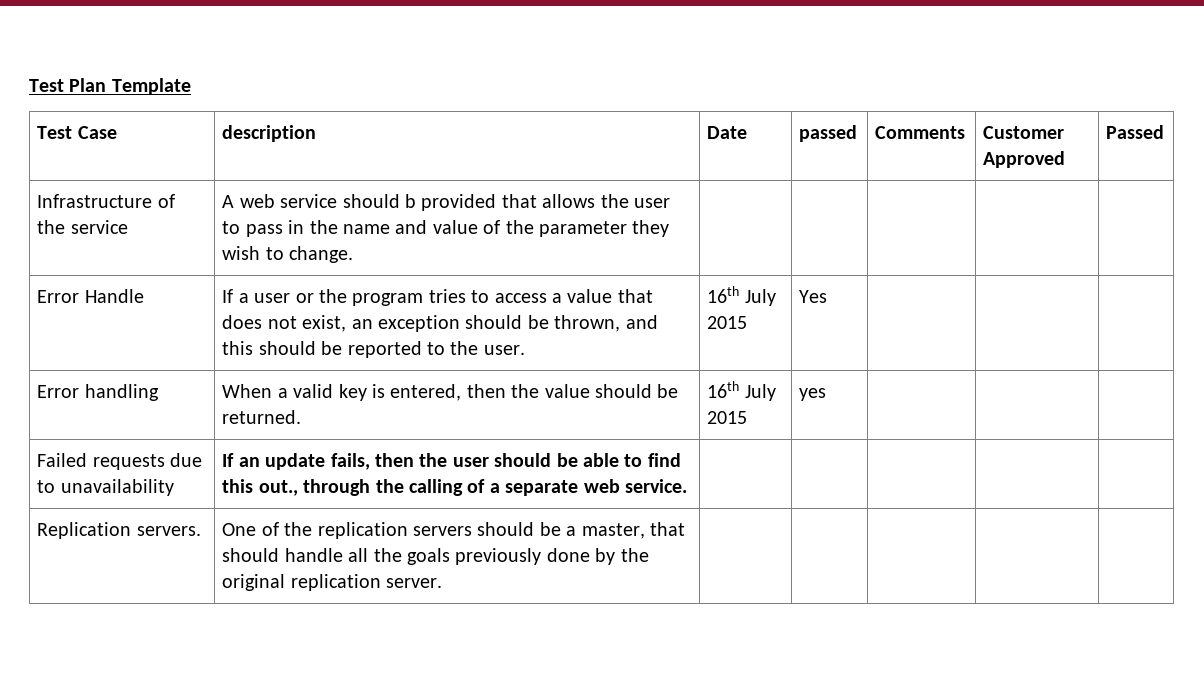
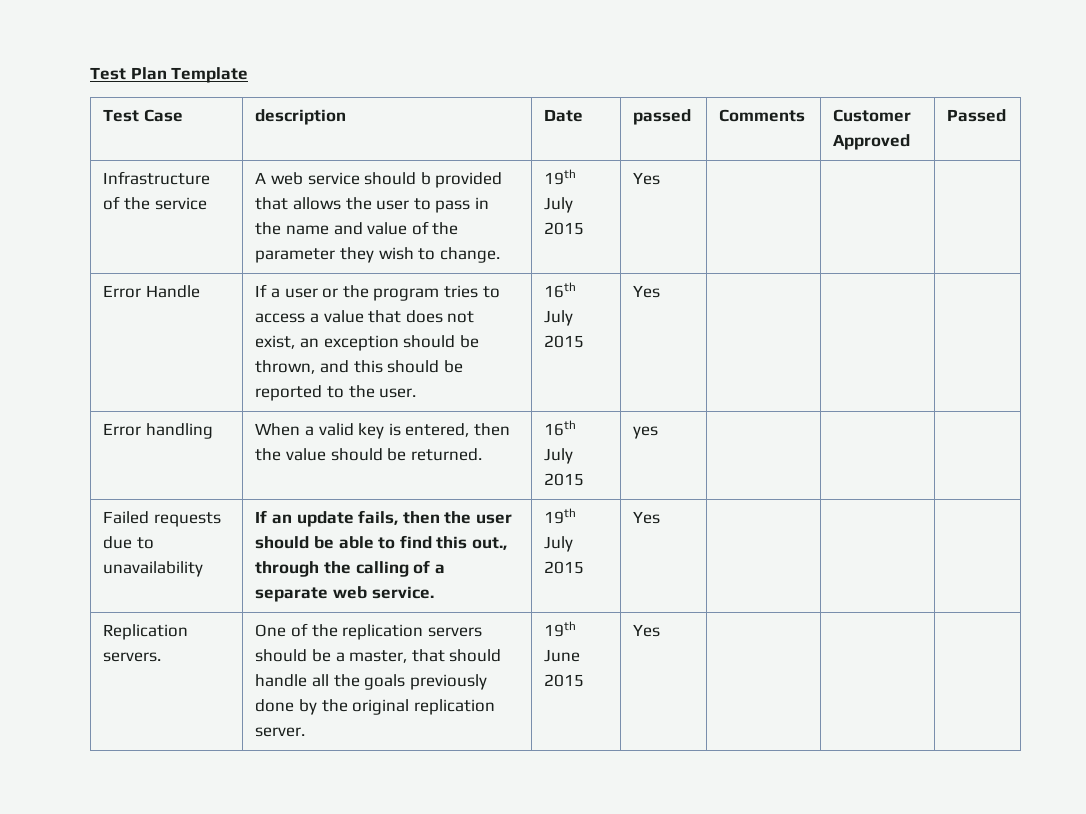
- Infrastructure of the service | A web service should b provided that allows the user to pass in the name and value of the parameter they wish to change. | | | | |
+ Infrastructure of the service | A web service should b provided that allows the user to pass in the name and value of the parameter they wish to change. | 19th July 2015 | Yes | | |
- Failed requests due to unavailability | If an update fails, then the user should be able to find this out., through the calling of a separate web service. | | | | |
+ Failed requests due to unavailability | If an update fails, then the user should be able to find this out., through the calling of a separate web service. | 19th July 2015 | Yes | | |
- Replication servers. | One of the replication servers should be a master, that should handle all the goals previously done by the original replication server. | | | | |
+ Replication servers. | One of the replication servers should be a master, that should handle all the goals previously done by the original replication server. | 19th June 2015 | Yes | | |

